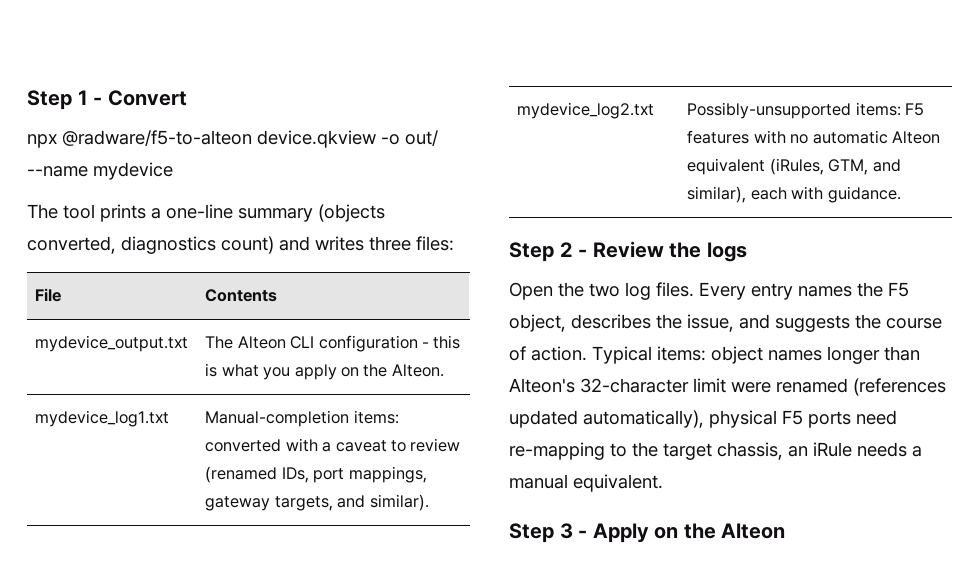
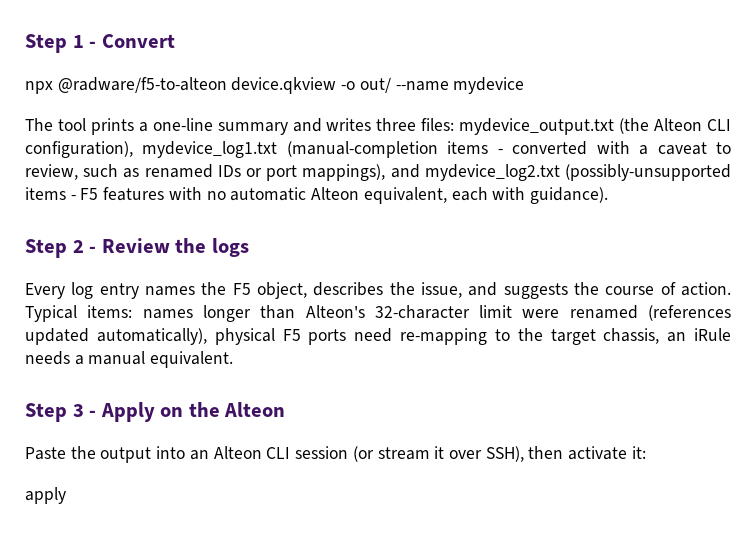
- The tool prints a one-line summary (objects converted, diagnostics count) and writes three files:
- File | Contents
- mydevice_output.txt | The Alteon CLI configuration - this is what you apply on the Alteon.
- mydevice_log1.txt | Manual-completion items: converted with a caveat to review (renamed IDs, port mappings, gateway targets, and similar).
- mydevice_log2.txt | Possibly-unsupported items: F5 features with no automatic Alteon equivalent (iRules, GTM, and similar), each with guidance.
+ The tool prints a one-line summary and writes three files: mydevice_output.txt (the Alteon CLI configuration), mydevice_log1.txt (manual-completion items - converted with a caveat to review, such as renamed IDs or port mappings), and mydevice_log2.txt (possibly-unsupported items - F5 features with no automatic Alteon equivalent, each with guidance).
- Open the two log files. Every entry names the F5 object, describes the issue, and suggests the course of action.
+ Every log entry names the F5 object, describes the issue, and suggests the course of action.
- Typical items: object names longer than Alteon's 32-character limit were renamed (references updated automatically), physical F5 ports need re-mapping to the target chassis, an iRule needs a manual equivalent.
+ Typical items: names longer than Alteon's 32-character limit were renamed (references updated automatically), physical F5 ports need re-mapping to the target chassis, an iRule needs a manual equivalent.
+ Paste the output into an Alteon CLI session (or stream it over SSH), then activate it:
+ apply

